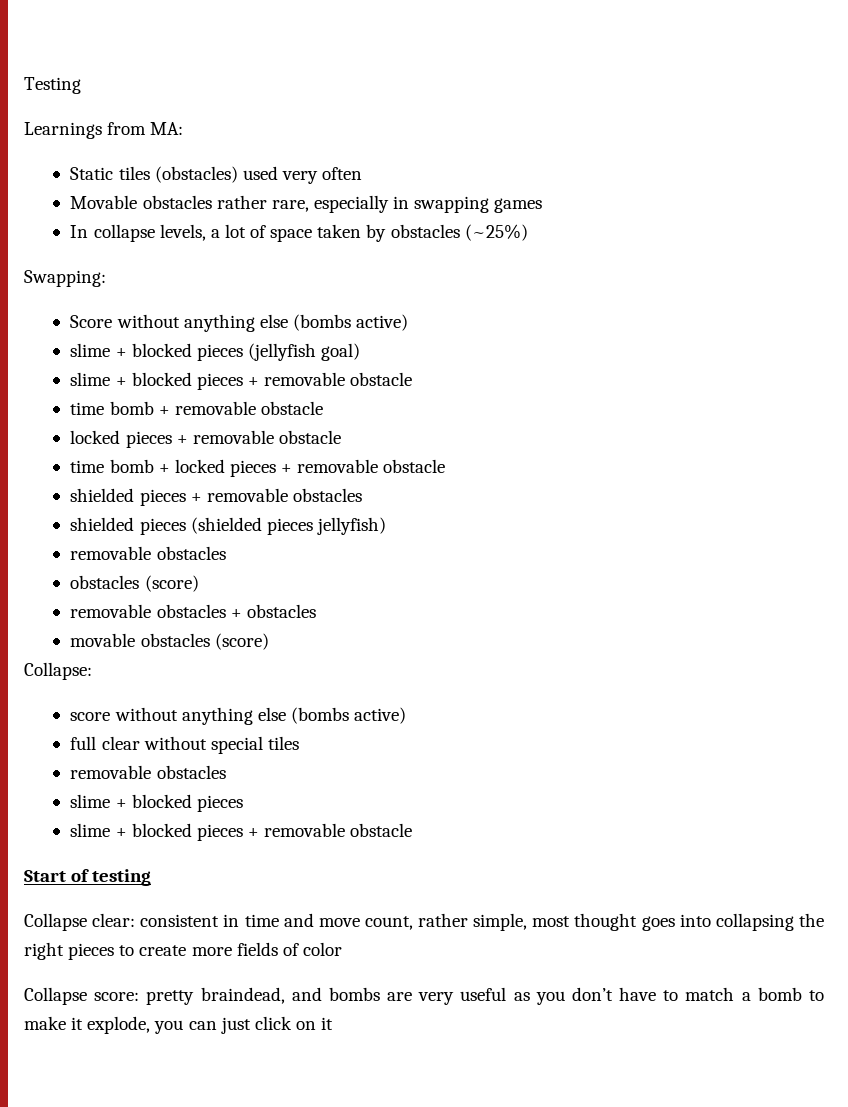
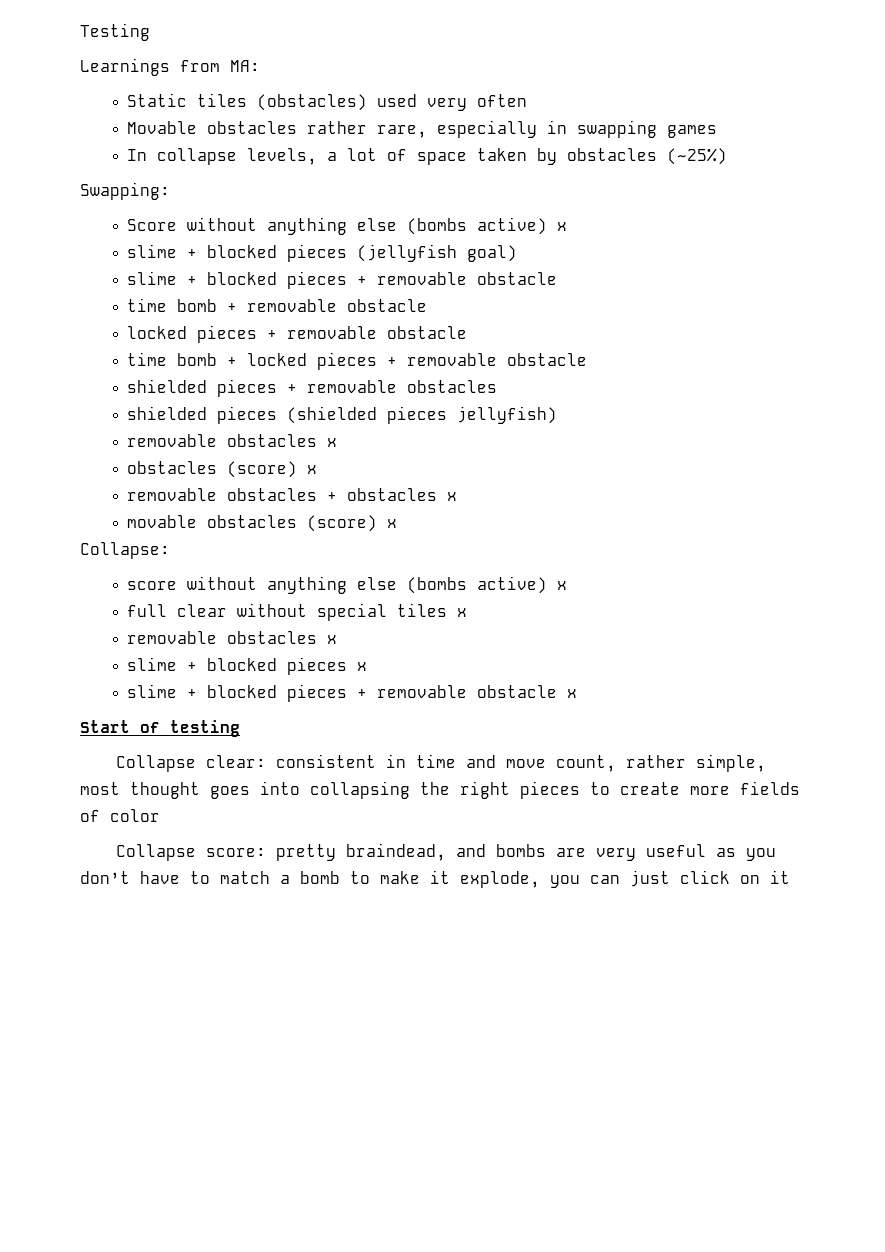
- Score without anything else (bombs active)
+ Score without anything else (bombs active) x
  shielded pieces (shielded pieces jellyfish)
- removable obstacles
- obstacles (score)
+ removable obstacles x
+ obstacles (score) x
- removable obstacles + obstacles
+ removable obstacles + obstacles x
- movable obstacles (score)
+ movable obstacles (score) x
- score without anything else (bombs active)
+ score without anything else (bombs active) x
- full clear without special tiles
- removable obstacles
- slime + blocked pieces
- slime + blocked pieces + removable obstacle
+ full clear without special tiles x
+ removable obstacles x
+ slime + blocked pieces x
+ slime + blocked pieces + removable obstacle x

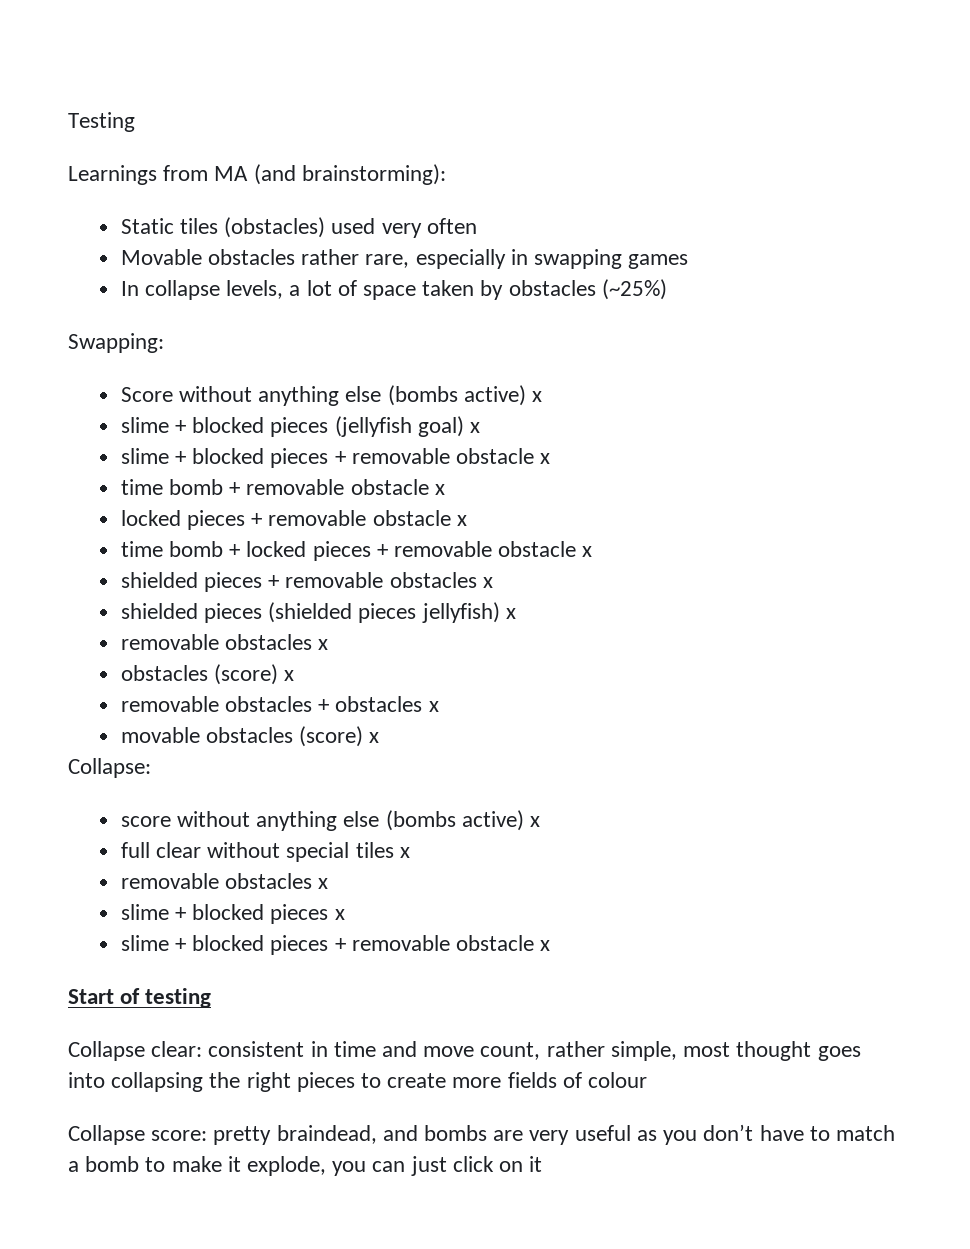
- Learnings from MA:
+ Learnings from MA (and brainstorming):
- slime + blocked pieces (jellyfish goal)
- slime + blocked pieces + removable obstacle
+ slime + blocked pieces (jellyfish goal) x
+ slime + blocked pieces + removable obstacle x
- time bomb + removable obstacle
- locked pieces + removable obstacle
+ time bomb + removable obstacle x
+ locked pieces + removable obstacle x
- time bomb + locked pieces + removable obstacle
+ time bomb + locked pieces + removable obstacle x
- shielded pieces + removable obstacles
+ shielded pieces + removable obstacles x
- shielded pieces (shielded pieces jellyfish)
+ shielded pieces (shielded pieces jellyfish) x
- Collapse clear: consistent in time and move count, rather simple, most thought goes into collapsing the right pieces to create more fields of color
+ Collapse clear: consistent in time and move count, rather simple, most thought goes into collapsing the right pieces to create more fields of colour

